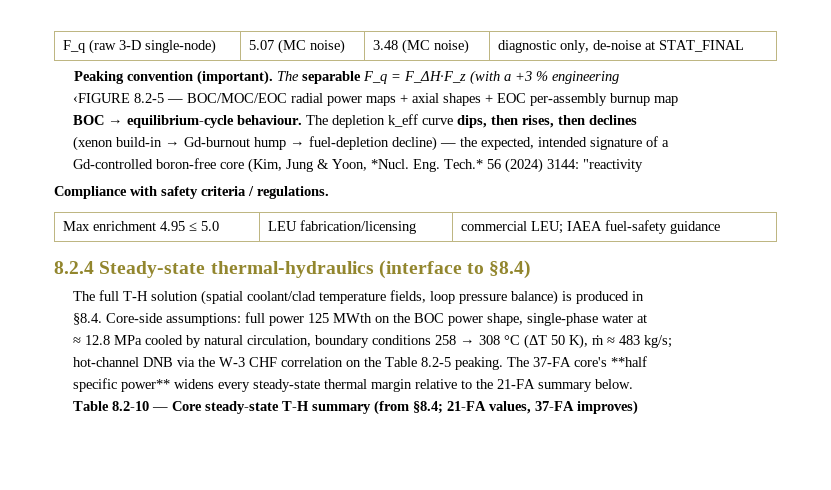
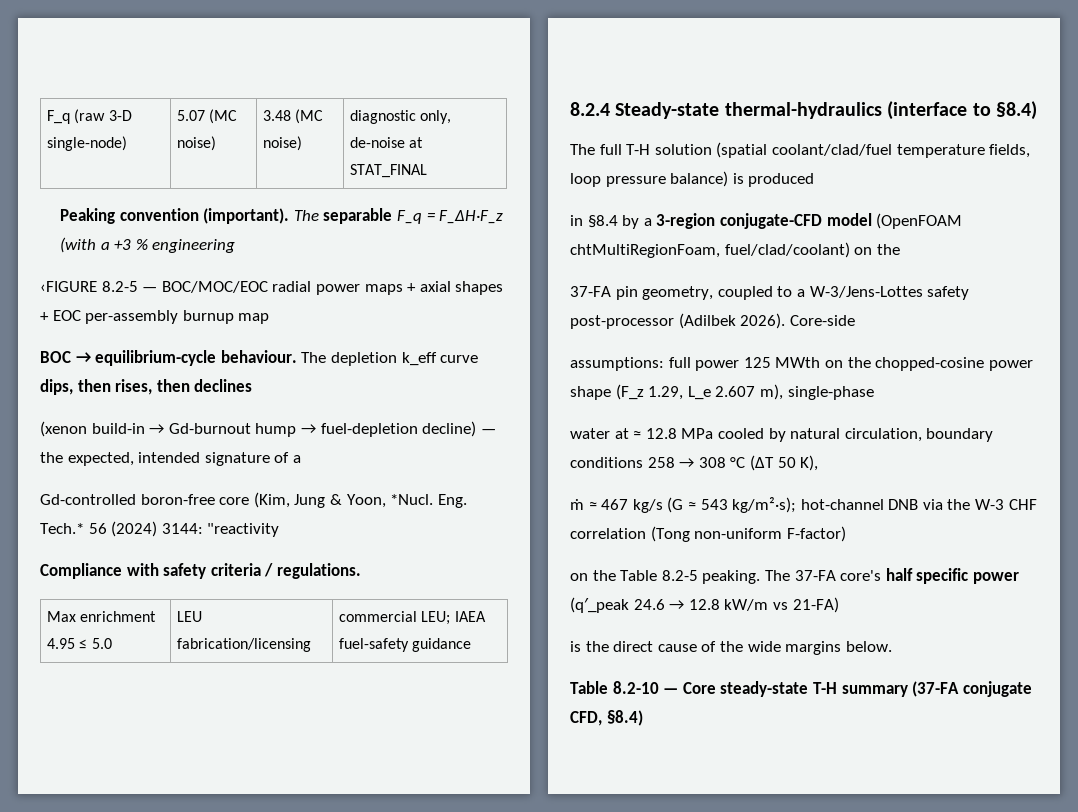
- The full T-H solution (spatial coolant/clad temperature fields, loop pressure balance) is produced in
- §8.4. Core-side assumptions: full power 125 MWth on the BOC power shape, single-phase water at
- ≈ 12.8 MPa cooled by natural circulation, boundary conditions 258 → 308 °C (ΔT 50 K), ṁ ≈ 483 kg/s;
- hot-channel DNB via the W-3 CHF correlation on the Table 8.2-5 peaking.
+ The full T-H solution (spatial coolant/clad/fuel temperature fields, loop pressure balance) is produced
+ in §8.4 by a 3-region conjugate-CFD model (OpenFOAM chtMultiRegionFoam, fuel/clad/coolant) on the
+ 37-FA pin geometry, coupled to a W-3/Jens-Lottes safety post-processor (Adilbek 2026). Core-side
+ assumptions: full power 125 MWth on the chopped-cosine power shape (F_z 1.29, L_e 2.607 m), single-phase
+ water at ≈ 12.8 MPa cooled by natural circulation, boundary conditions 258 → 308 °C (ΔT 50 K),
+ ṁ ≈ 467 kg/s (G ≈ 543 kg/m²·s); hot-channel DNB via the W-3 CHF correlation (Tong non-uniform F-factor)
+ on the Table 8.2-5 peaking.
- The 37-FA core's **half
- specific power** widens every steady-state thermal margin relative to the 21-FA summary below.
+ The 37-FA core's half specific power (q′_peak 24.6 → 12.8 kW/m vs 21-FA)
+ is the direct cause of the wide margins below.
- Table 8.2-10 — Core steady-state T-H summary (from §8.4; 21-FA values, 37-FA improves)
+ Table 8.2-10 — Core steady-state T-H summary (37-FA conjugate CFD, §8.4)

